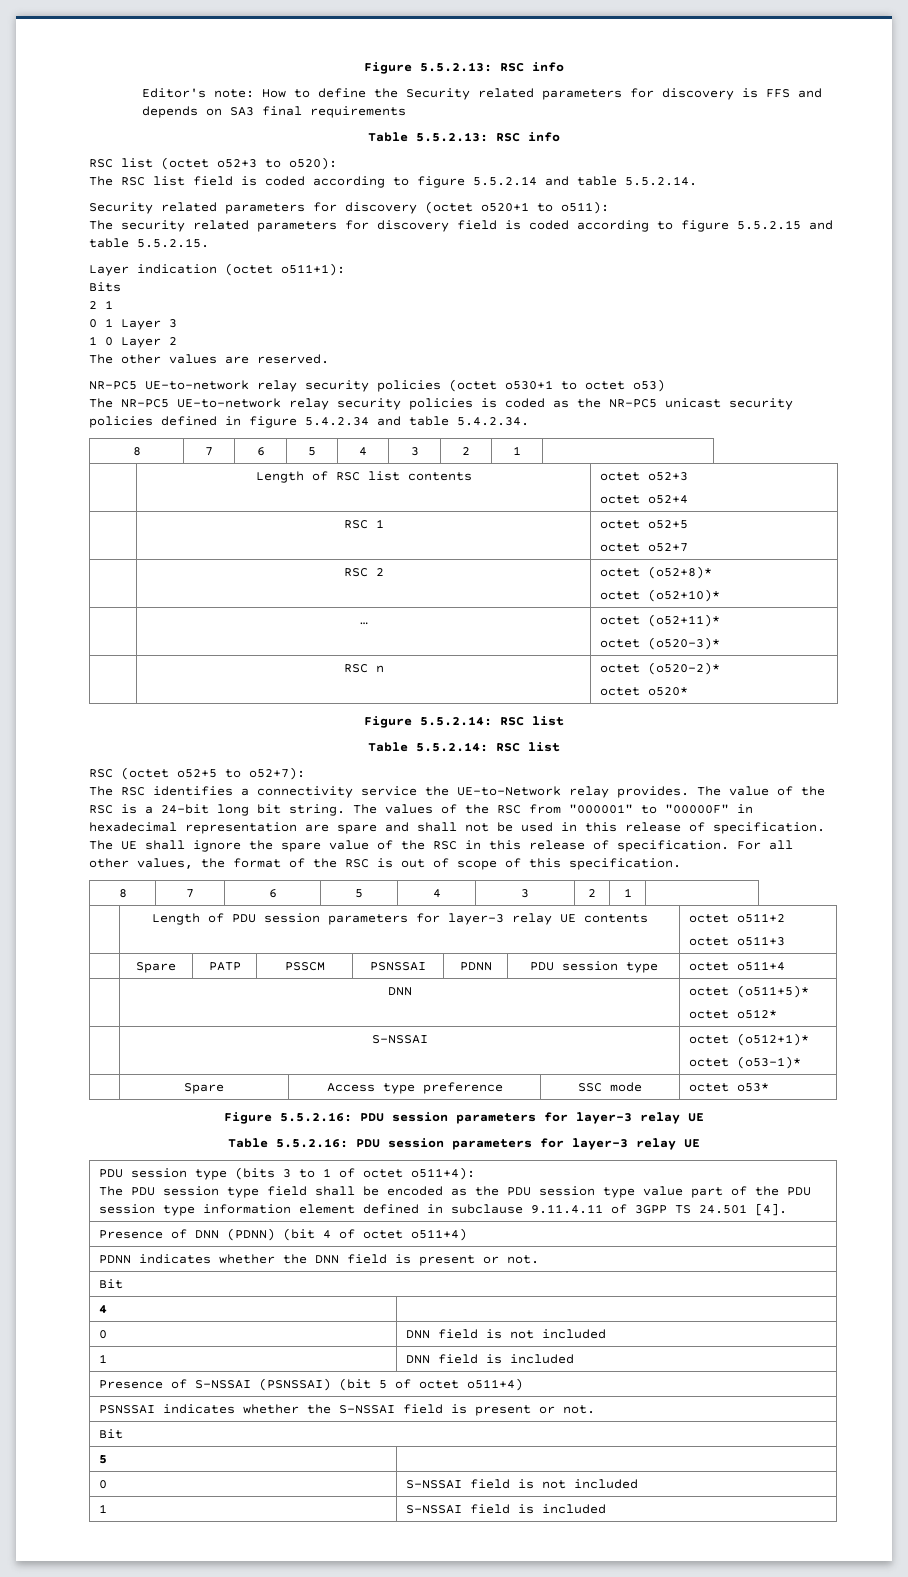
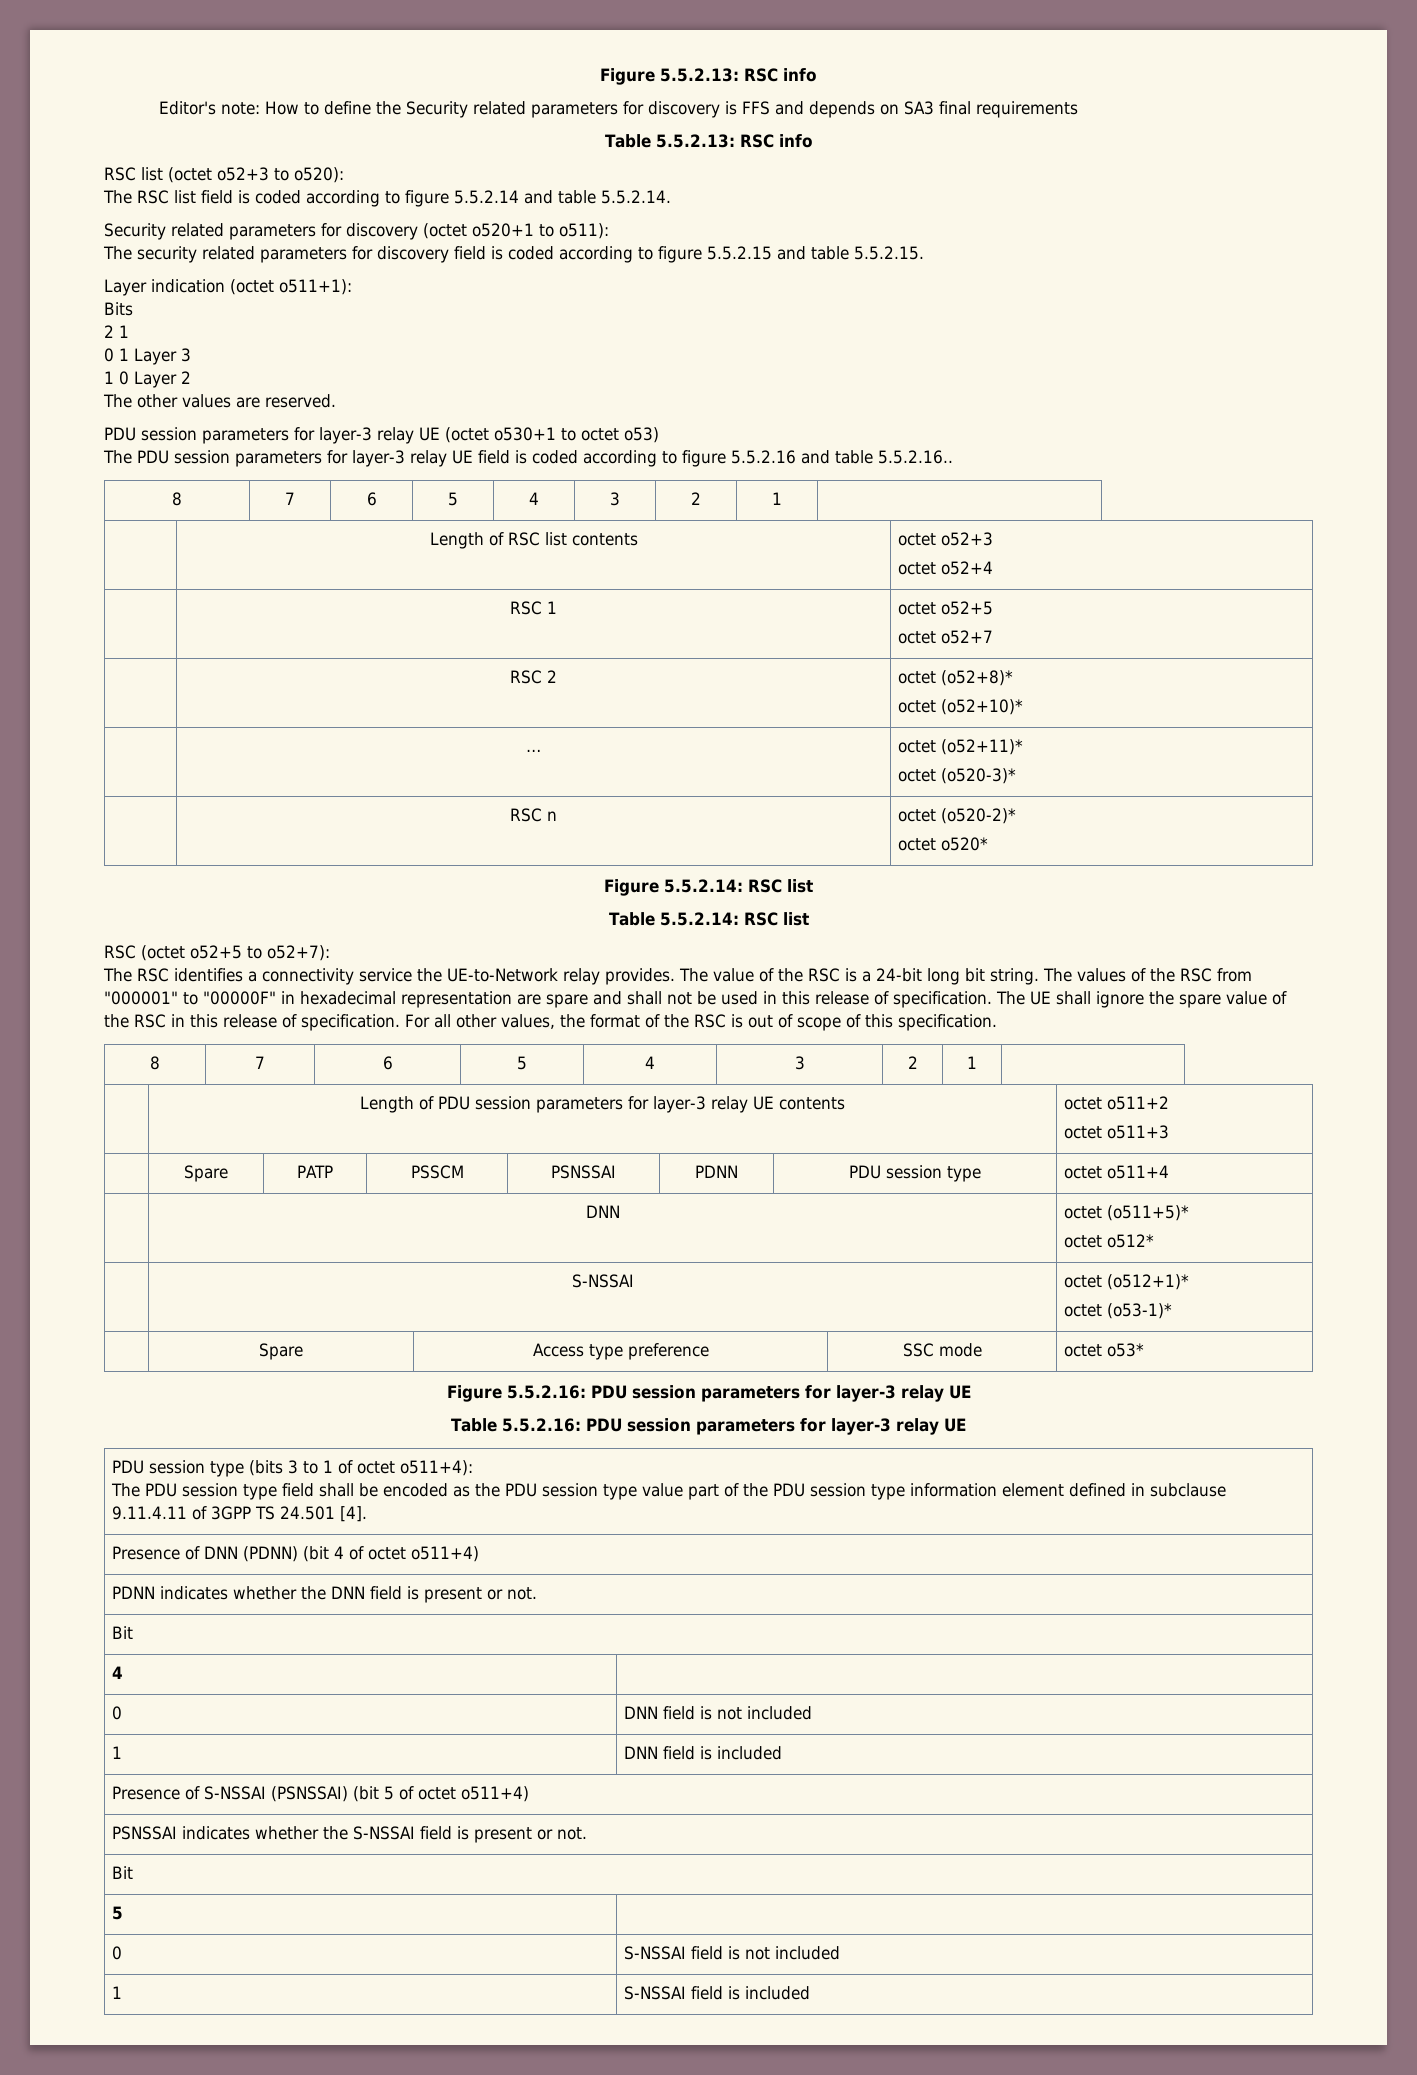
- NR-PC5 UE-to-network relay security policies (octet o530+1 to octet o53)
+ PDU session parameters for layer-3 relay UE (octet o530+1 to octet o53)
- The NR-PC5 UE-to-network relay security policies is coded as the NR-PC5 unicast security policies defined in figure 5.4.2.34 and table 5.4.2.34.
+ The PDU session parameters for layer-3 relay UE field is coded according to figure 5.5.2.16 and table 5.5.2.16..

